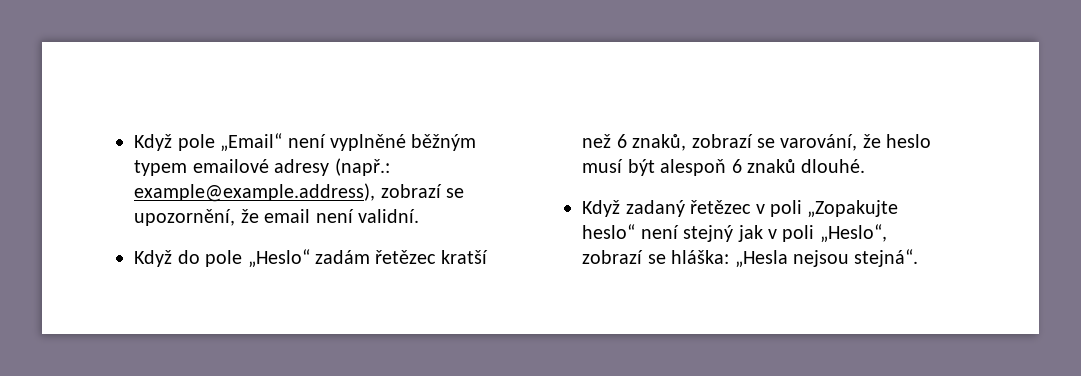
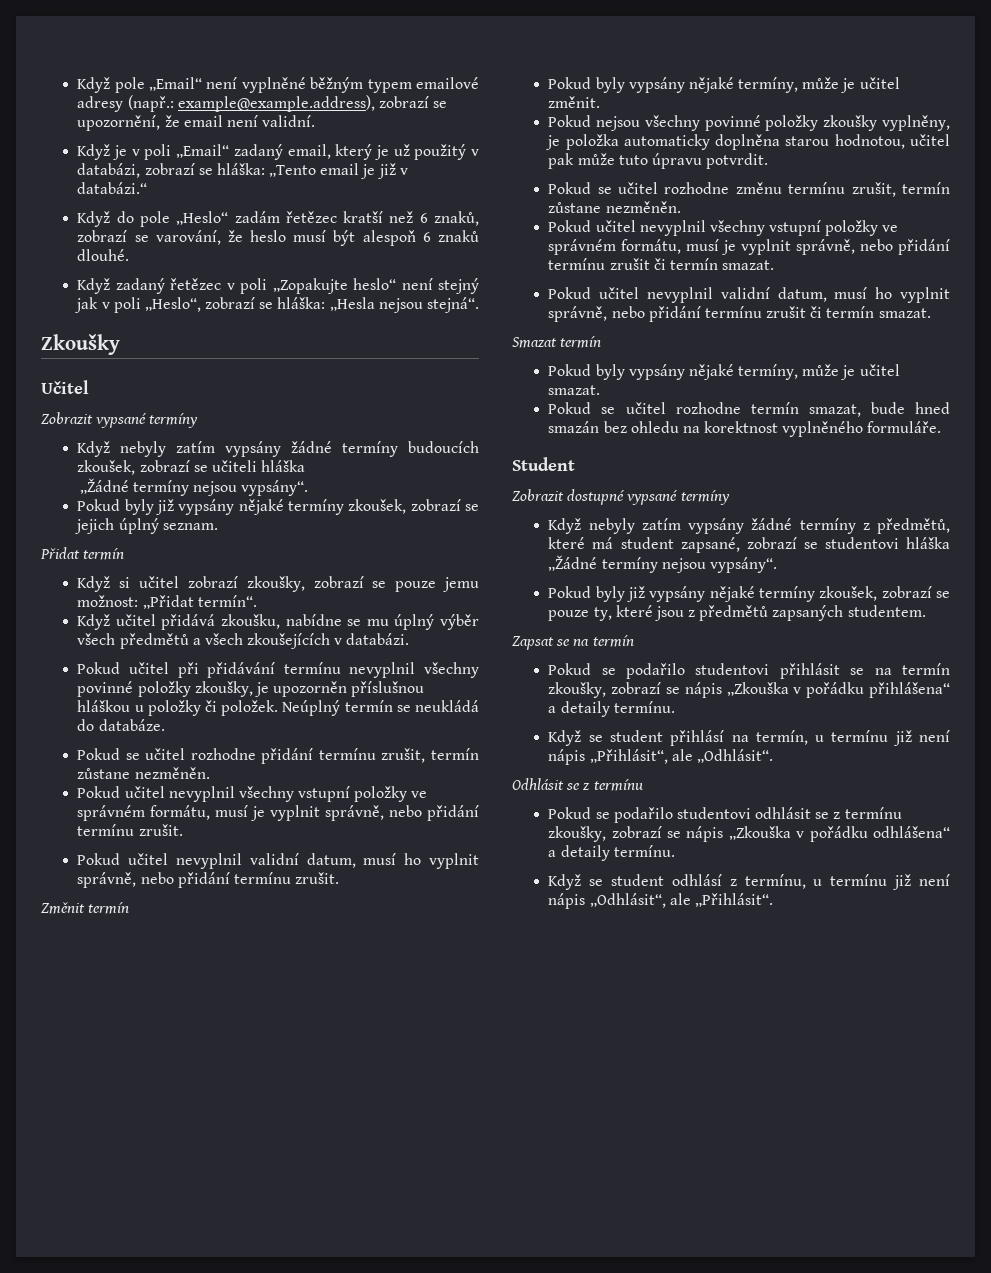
+ Když je v poli „Email“ zadaný email, který je už použitý v databázi, zobrazí se hláška: „Tento email je již v databázi.“
+ Zkoušky
+ Učitel
+ Zobrazit vypsané termíny
+ Když nebyly zatím vypsány žádné termíny budoucích zkoušek, zobrazí se učiteli hláška
+ „Žádné termíny nejsou vypsány“.
+ Pokud byly již vypsány nějaké termíny zkoušek, zobrazí se jejich úplný seznam.
+ Přidat termín
+ Když si učitel zobrazí zkoušky, zobrazí se pouze jemu možnost: „Přidat termín“.
+ Když učitel přidává zkoušku, nabídne se mu úplný výběr všech předmětů a všech zkoušejících v databázi.
+ Pokud učitel při přidávání termínu nevyplnil všechny povinné položky zkoušky, je upozorněn příslušnou hláškou u položky či položek. Neúplný termín se neukládá do databáze.
+ Pokud se učitel rozhodne přidání termínu zrušit, termín zůstane nezměněn.
+ Pokud učitel nevyplnil všechny vstupní položky ve správném formátu, musí je vyplnit správně, nebo přidání termínu zrušit.
+ Pokud učitel nevyplnil validní datum, musí ho vyplnit správně, nebo přidání termínu zrušit.
+ Změnit termín
+ Pokud byly vypsány nějaké termíny, může je učitel změnit.
+ Pokud nejsou všechny povinné položky zkoušky vyplněny, je položka automaticky doplněna starou hodnotou, učitel pak může tuto úpravu potvrdit.
+ Pokud se učitel rozhodne změnu termínu zrušit, termín zůstane nezměněn.
+ Pokud učitel nevyplnil všechny vstupní položky ve správném formátu, musí je vyplnit správně, nebo přidání termínu zrušit či termín smazat.
+ Pokud učitel nevyplnil validní datum, musí ho vyplnit správně, nebo přidání termínu zrušit či termín smazat.
+ Smazat termín
+ Pokud byly vypsány nějaké termíny, může je učitel smazat.
+ Pokud se učitel rozhodne termín smazat, bude hned smazán bez ohledu na korektnost vyplněného formuláře.
+ Student
+ Zobrazit dostupné vypsané termíny
+ Když nebyly zatím vypsány žádné termíny z předmětů, které má student zapsané, zobrazí se studentovi hláška „Žádné termíny nejsou vypsány“.
+ Pokud byly již vypsány nějaké termíny zkoušek, zobrazí se pouze ty, které jsou z předmětů zapsaných studentem.
+ Zapsat se na termín
+ Pokud se podařilo studentovi přihlásit se na termín zkoušky, zobrazí se nápis „Zkouška v pořádku přihlášena“ a detaily termínu.
+ Když se student přihlásí na termín, u termínu již není nápis „Přihlásit“, ale „Odhlásit“.
+ Odhlásit se z termínu
+ Pokud se podařilo studentovi odhlásit se z termínu zkoušky, zobrazí se nápis „Zkouška v pořádku odhlášena“ a detaily termínu.
+ Když se student odhlásí z termínu, u termínu již není nápis „Odhlásit“, ale „Přihlásit“.

